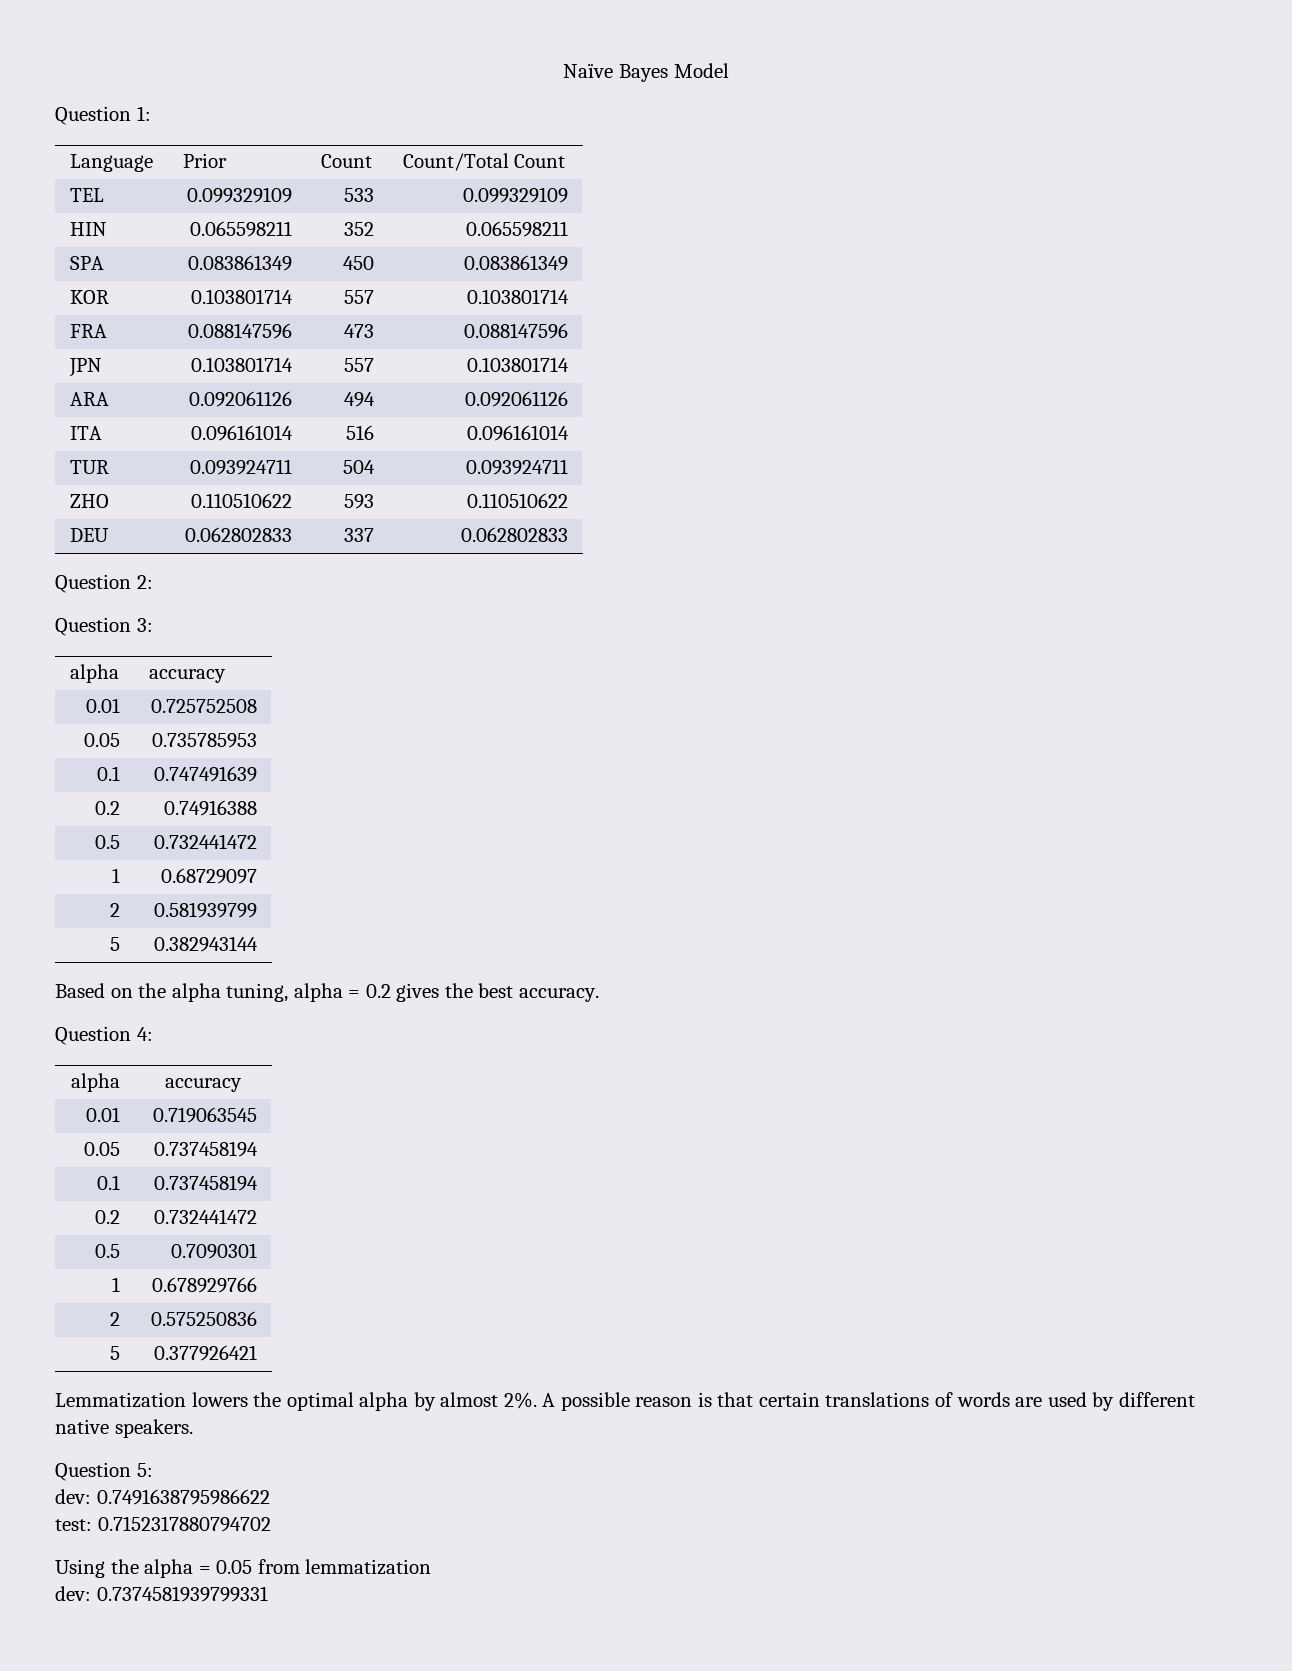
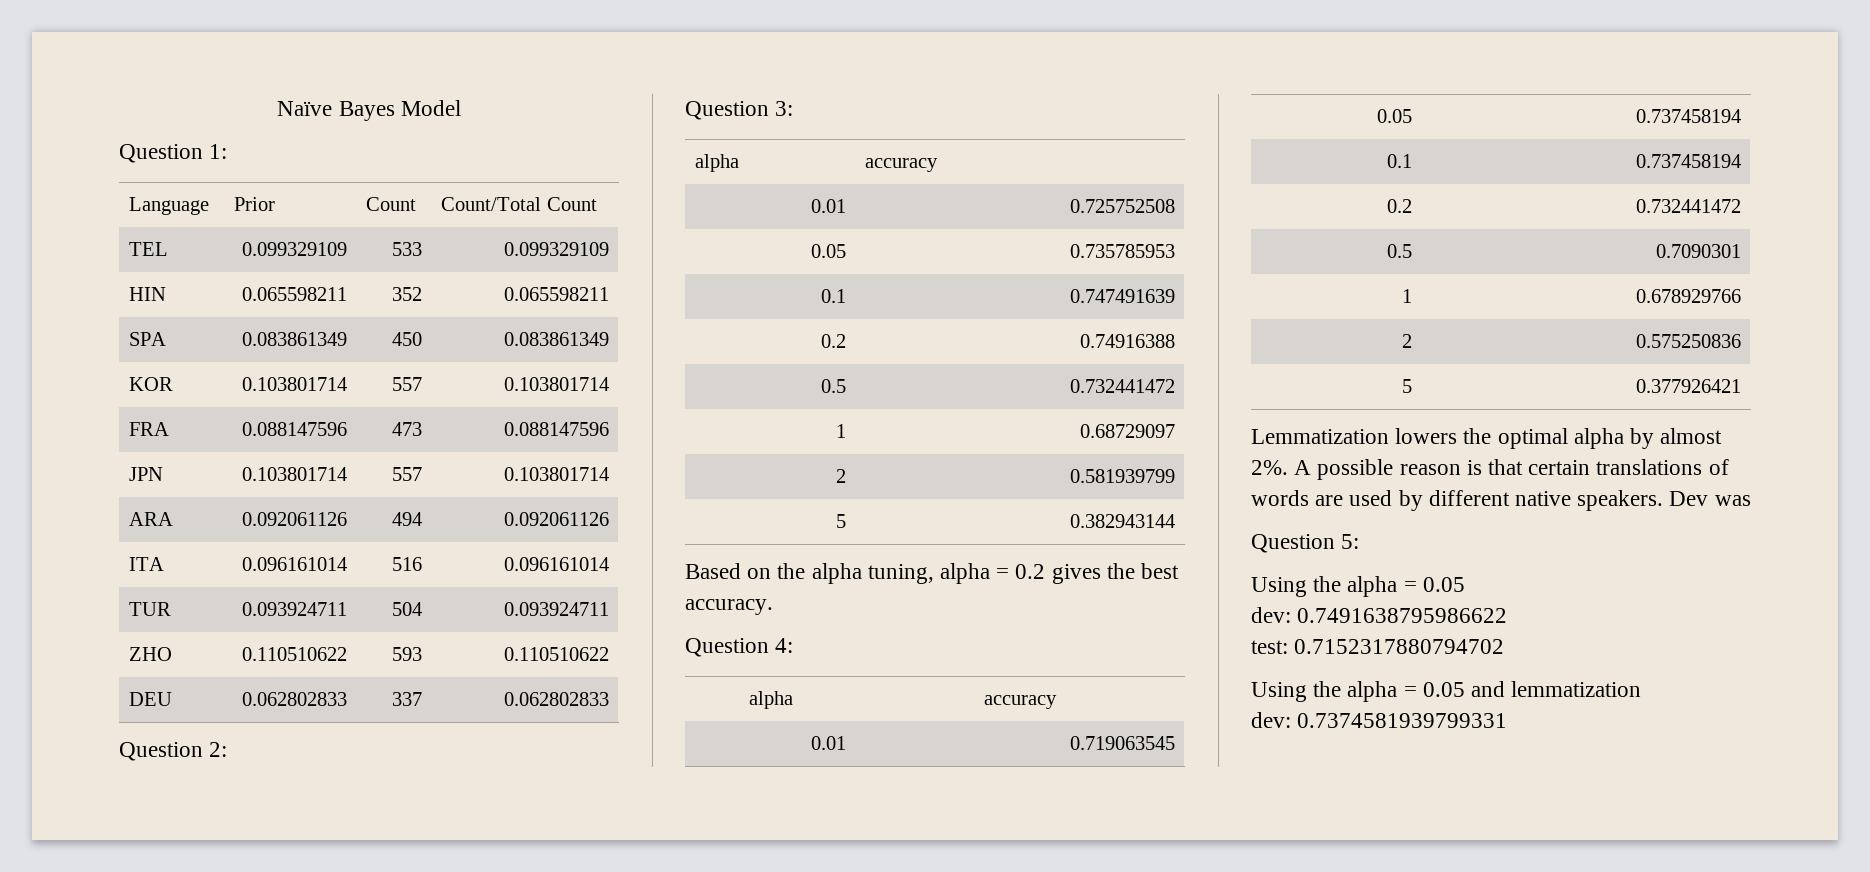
+ Dev was
  Question 5:
+ Using the alpha = 0.05
- Using the alpha = 0.05 from lemmatization
+ Using the alpha = 0.05 and lemmatization

